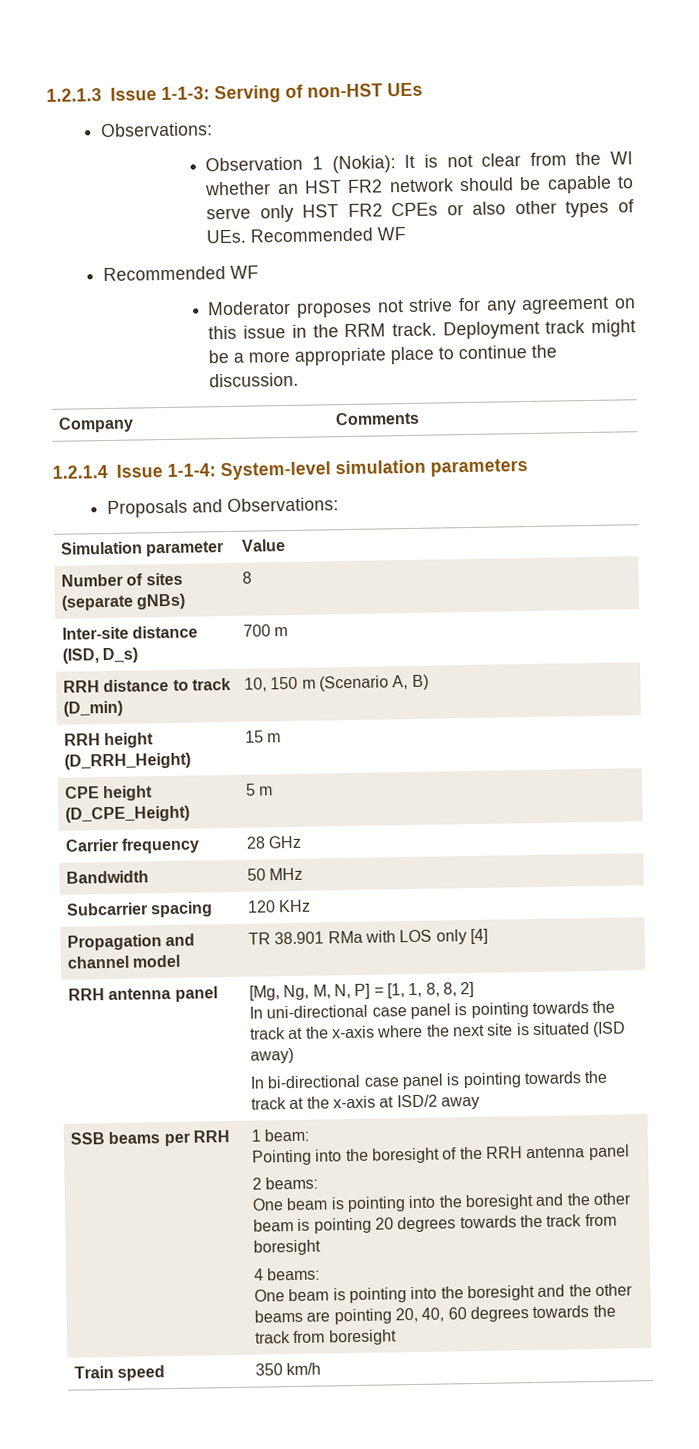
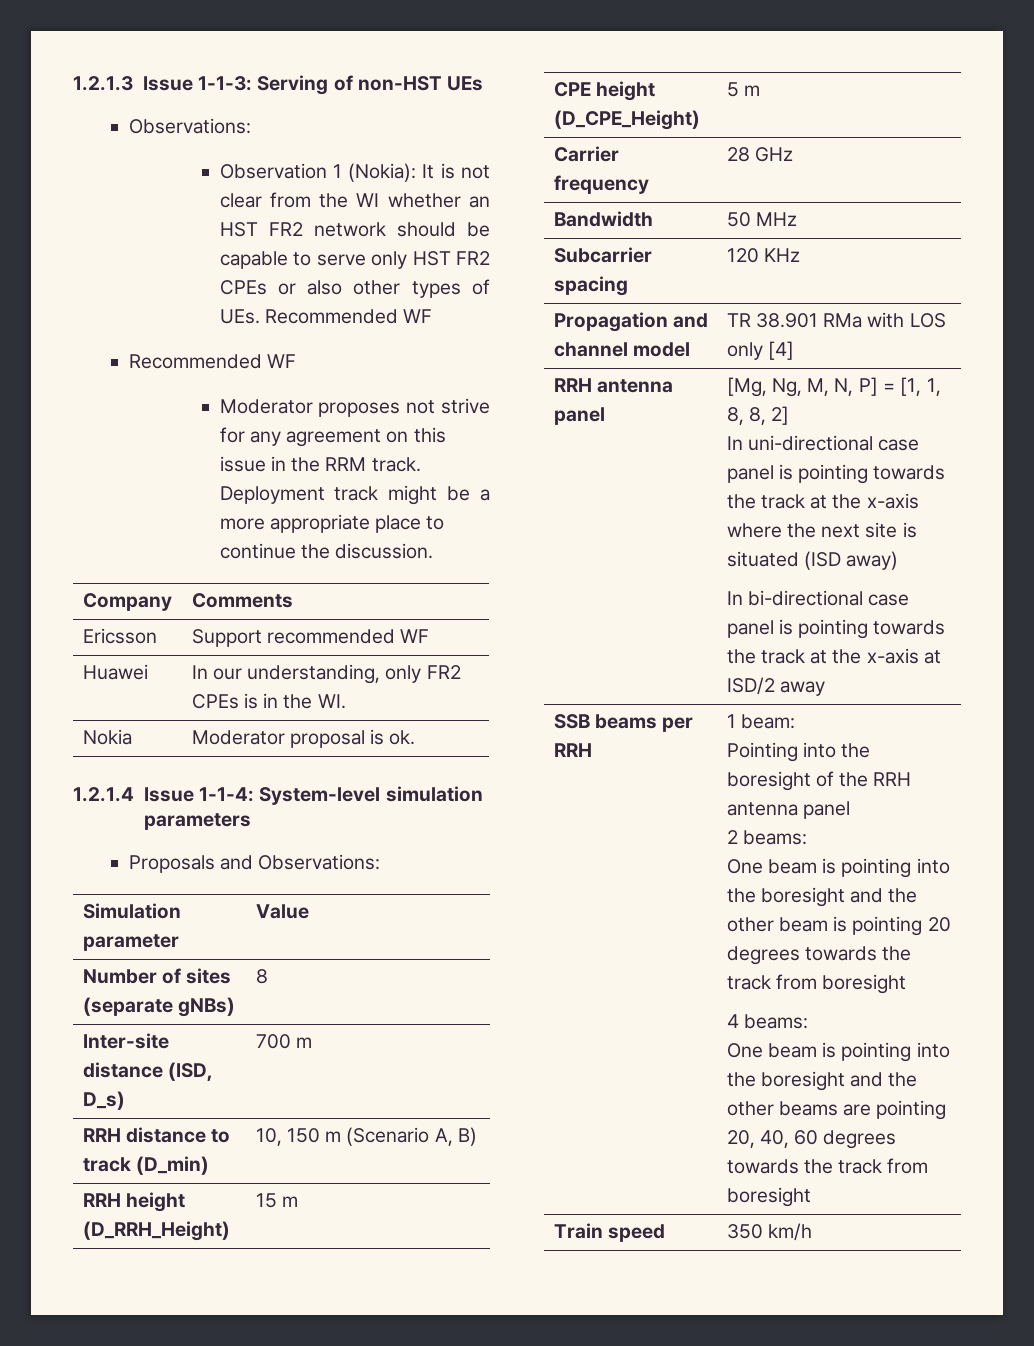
+ Ericsson | Support recommended WF
+ Huawei | In our understanding, only FR2 CPEs is in the WI.
+ Nokia | Moderator proposal is ok.

